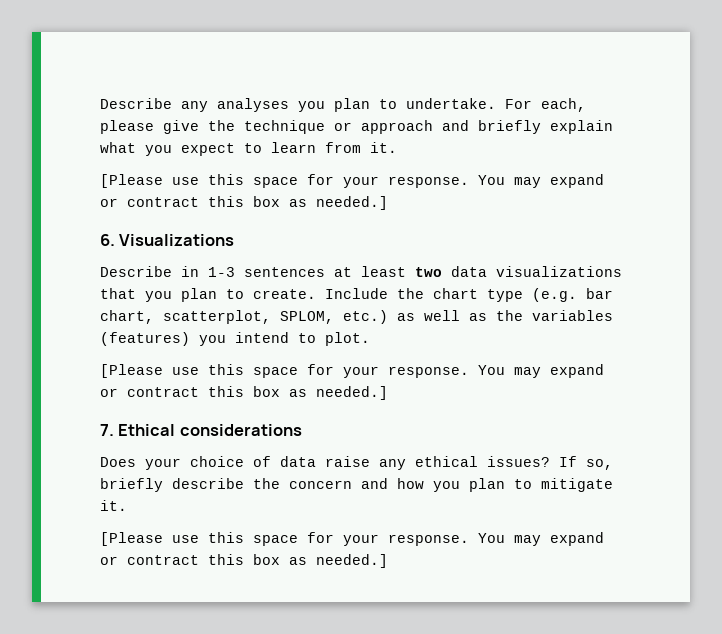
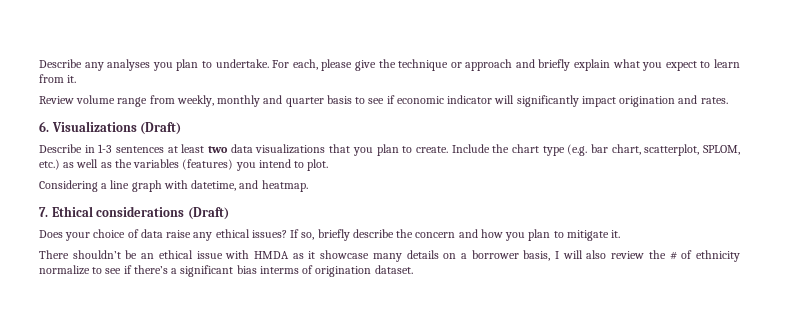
  For each, please give the technique or approach and briefly explain what you expect to learn from it.
- [Please use this space for your response. You may expand or contract this box as needed.]
+ Review volume range from weekly, monthly and quarter basis to see if economic indicator will significantly impact origination and rates.
- 6. Visualizations
+ 6. Visualizations (Draft)
  Include the chart type (e.g. bar chart, scatterplot, SPLOM, etc.) as well as the variables (features) you intend to plot.
- [Please use this space for your response. You may expand or contract this box as needed.]
+ Considering a line graph with datetime, and heatmap.
- 7. Ethical considerations
+ 7. Ethical considerations (Draft)
  If so, briefly describe the concern and how you plan to mitigate it.
- [Please use this space for your response. You may expand or contract this box as needed.]
+ There shouldn’t be an ethical issue with HMDA as it showcase many details on a borrower basis, I will also review the # of ethnicity normalize to see if there’s a significant bias interms of origination dataset.

